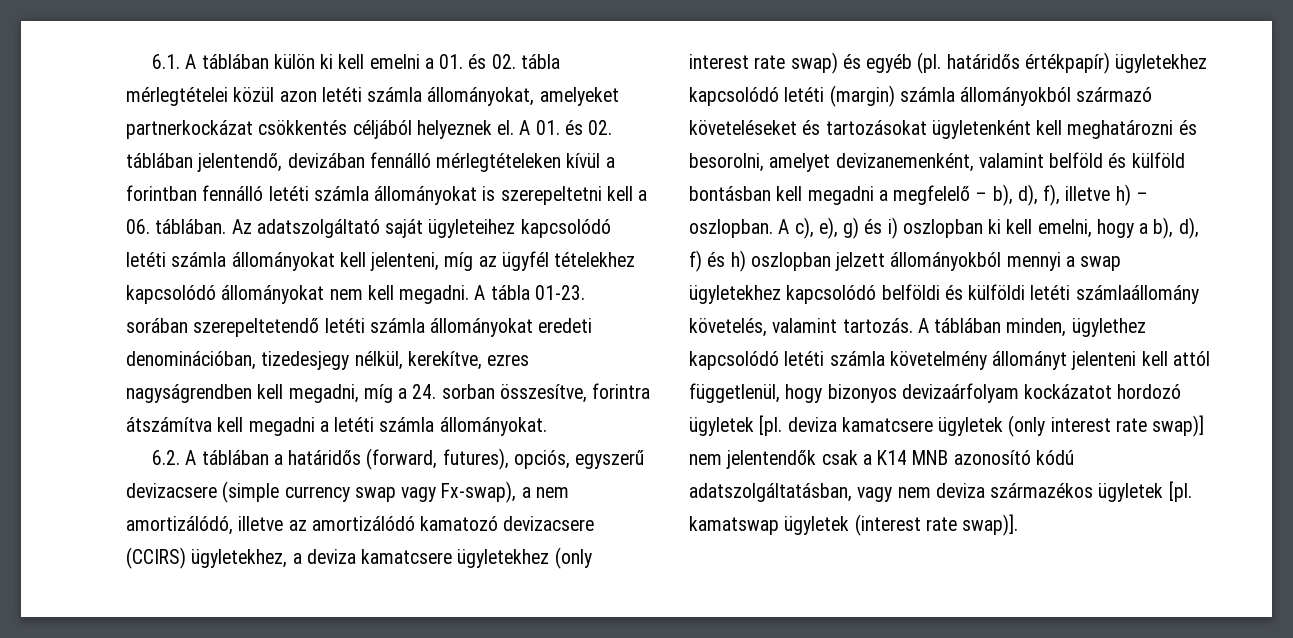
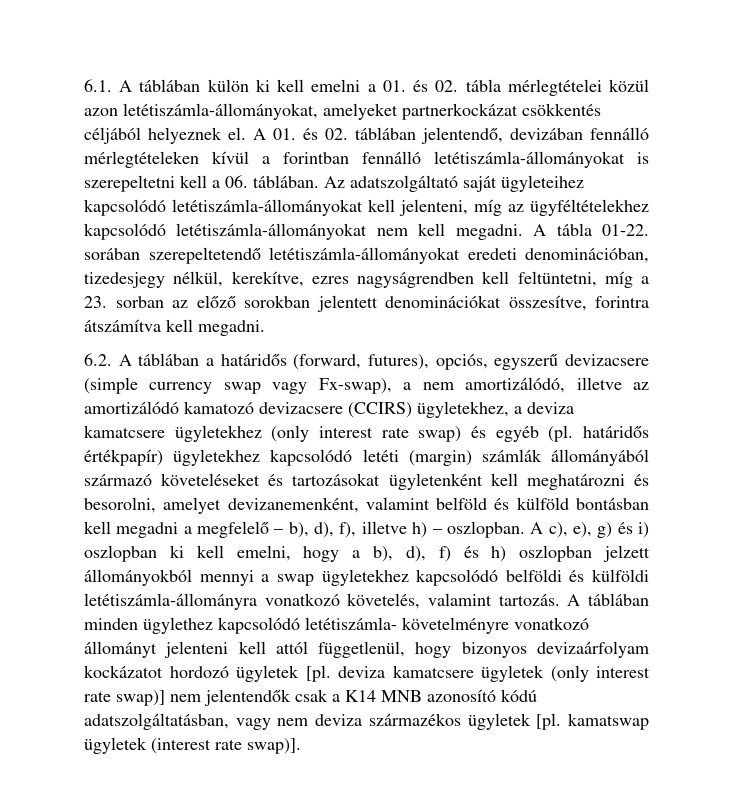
- 6.1. A táblában külön ki kell emelni a 01. és 02. tábla mérlegtételei közül azon letéti számla állományokat, amelyeket partnerkockázat csökkentés céljából helyeznek el.
+ 6.1. A táblában külön ki kell emelni a 01. és 02. tábla mérlegtételei közül azon letétiszámla-állományokat, amelyeket partnerkockázat csökkentés céljából helyeznek el.
- A 01. és 02. táblában jelentendő, devizában fennálló mérlegtételeken kívül a forintban fennálló letéti számla állományokat is szerepeltetni kell a 06. táblában.
+ A 01. és 02. táblában jelentendő, devizában fennálló mérlegtételeken kívül a forintban fennálló letétiszámla-állományokat is szerepeltetni kell a 06. táblában.
- Az adatszolgáltató saját ügyleteihez kapcsolódó letéti számla állományokat kell jelenteni, míg az ügyfél tételekhez kapcsolódó állományokat nem kell megadni.
+ Az adatszolgáltató saját ügyleteihez kapcsolódó letétiszámla-állományokat kell jelenteni, míg az ügyféltételekhez kapcsolódó letétiszámla-állományokat nem kell megadni.
- A tábla 01-23. sorában szerepeltetendő letéti számla állományokat eredeti denominációban, tizedesjegy nélkül, kerekítve, ezres nagyságrendben kell megadni, míg a 24. sorban összesítve, forintra átszámítva kell megadni a letéti számla állományokat.
+ A tábla 01-22. sorában szerepeltetendő letétiszámla-állományokat eredeti denominációban, tizedesjegy nélkül, kerekítve, ezres nagyságrendben kell feltüntetni, míg a 23. sorban az előző sorokban jelentett denominációkat összesítve, forintra átszámítva kell megadni.
- 6.2. A táblában a határidős (forward, futures), opciós, egyszerű devizacsere (simple currency swap vagy Fx-swap), a nem amortizálódó, illetve az amortizálódó kamatozó devizacsere (CCIRS) ügyletekhez, a deviza kamatcsere ügyletekhez (only interest rate swap) és egyéb (pl. határidős értékpapír) ügyletekhez kapcsolódó letéti (margin) számla állományokból származó követeléseket és tartozásokat ügyletenként kell meghatározni és besorolni, amelyet devizanemenként, valamint belföld és külföld bontásban kell megadni a megfelelő – b), d), f), illetve h) – oszlopban.
+ 6.2. A táblában a határidős (forward, futures), opciós, egyszerű devizacsere (simple currency swap vagy Fx-swap), a nem amortizálódó, illetve az amortizálódó kamatozó devizacsere (CCIRS) ügyletekhez, a deviza kamatcsere ügyletekhez (only interest rate swap) és egyéb (pl. határidős értékpapír) ügyletekhez kapcsolódó letéti (margin) számlák állományából származó követeléseket és tartozásokat ügyletenként kell meghatározni és besorolni, amelyet devizanemenként, valamint belföld és külföld bontásban kell megadni a megfelelő – b), d), f), illetve h) – oszlopban.
- A c), e), g) és i) oszlopban ki kell emelni, hogy a b), d), f) és h) oszlopban jelzett állományokból mennyi a swap ügyletekhez kapcsolódó belföldi és külföldi letéti számlaállomány követelés, valamint tartozás.
+ A c), e), g) és i) oszlopban ki kell emelni, hogy a b), d), f) és h) oszlopban jelzett állományokból mennyi a swap ügyletekhez kapcsolódó belföldi és külföldi letétiszámla-állományra vonatkozó követelés, valamint tartozás.
- A táblában minden, ügylethez kapcsolódó letéti számla követelmény állományt jelenteni kell attól függetlenül, hogy bizonyos devizaárfolyam kockázatot hordozó ügyletek [pl. deviza kamatcsere ügyletek (only interest rate swap)] nem jelentendők csak a K14 MNB azonosító kódú adatszolgáltatásban, vagy nem deviza származékos ügyletek [pl. kamatswap ügyletek (interest rate swap)].
+ A táblában minden ügylethez kapcsolódó letétiszámla- követelményre vonatkozó állományt jelenteni kell attól függetlenül, hogy bizonyos devizaárfolyam kockázatot hordozó ügyletek [pl. deviza kamatcsere ügyletek (only interest rate swap)] nem jelentendők csak a K14 MNB azonosító kódú adatszolgáltatásban, vagy nem deviza származékos ügyletek [pl. kamatswap ügyletek (interest rate swap)].

